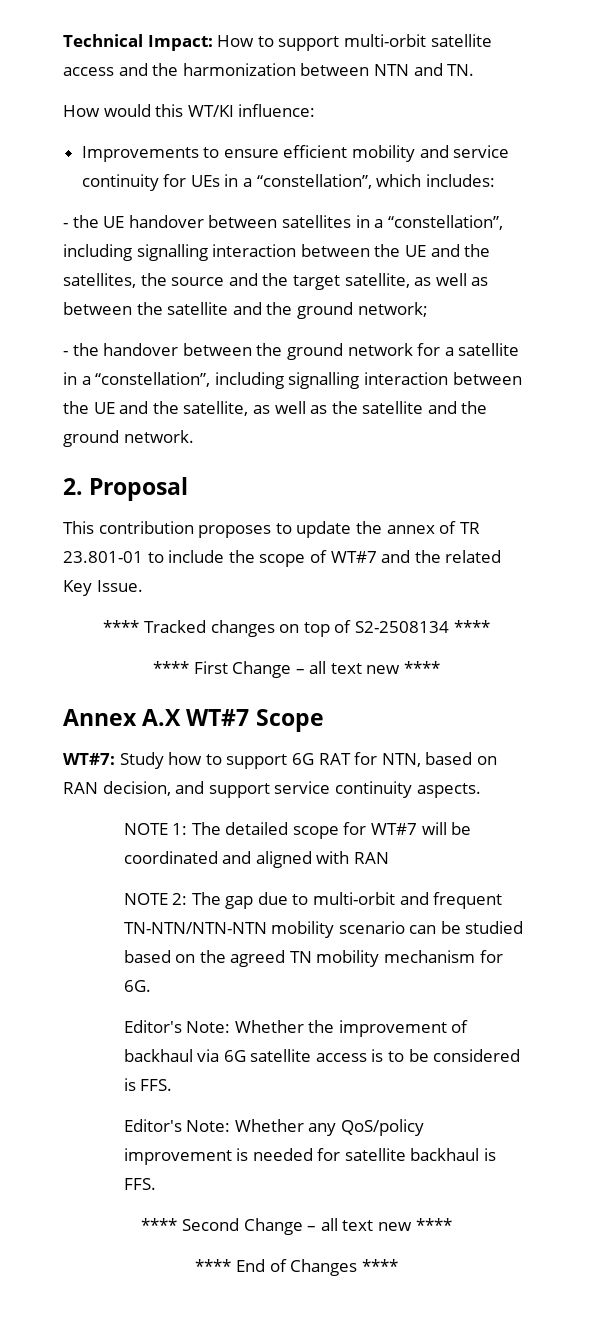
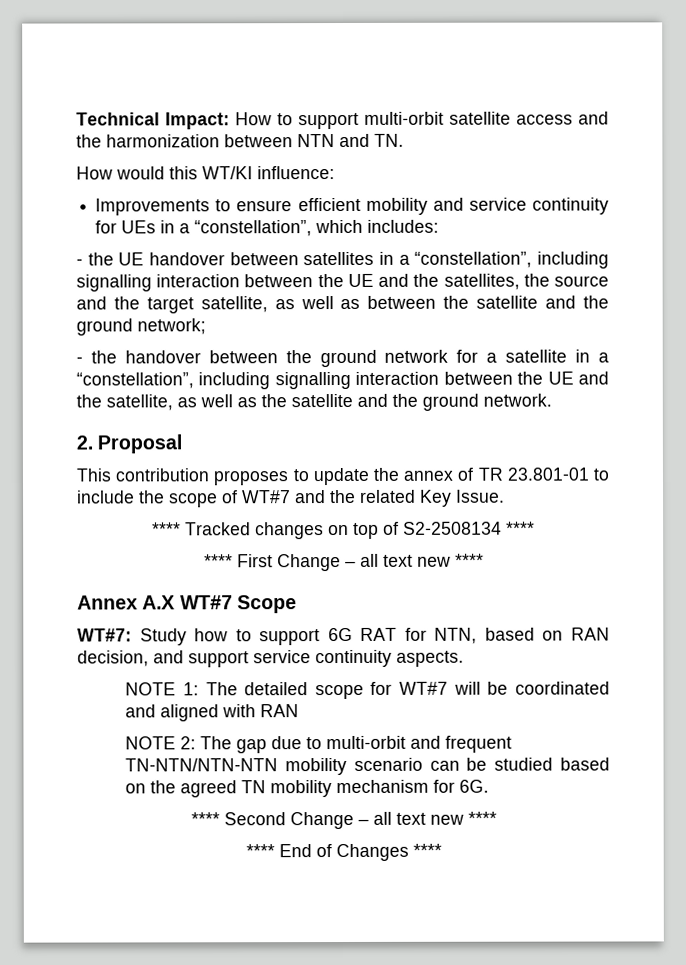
- Editor's Note: Whether the improvement of backhaul via 6G satellite access is to be considered is FFS.
- Editor's Note: Whether any QoS/policy improvement is needed for satellite backhaul is FFS.

